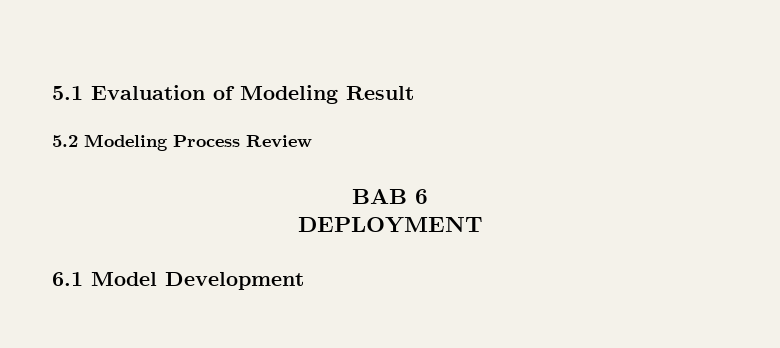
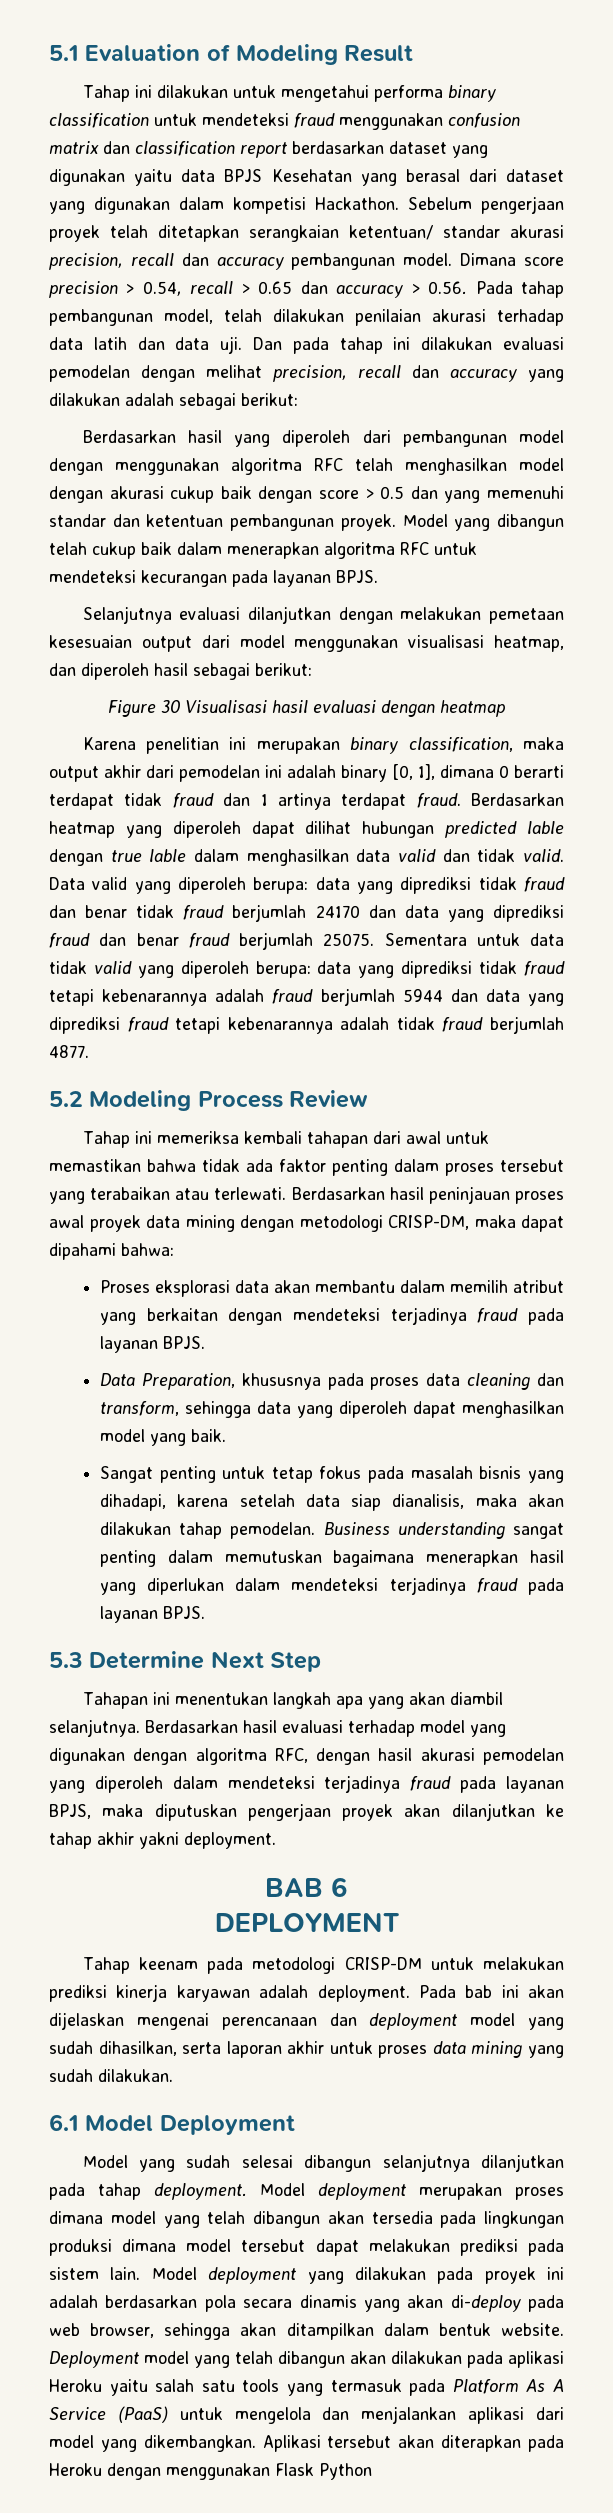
+ Tahap ini dilakukan untuk mengetahui performa binary classification untuk mendeteksi fraud menggunakan confusion matrix dan classification report berdasarkan dataset yang digunakan yaitu data BPJS Kesehatan yang berasal dari dataset yang digunakan dalam kompetisi Hackathon. Sebelum pengerjaan proyek telah ditetapkan serangkaian ketentuan/ standar akurasi precision, recall dan accuracy pembangunan model. Dimana score precision > 0.54, recall > 0.65 dan accuracy > 0.56. Pada tahap pembangunan model, telah dilakukan penilaian akurasi terhadap data latih dan data uji. Dan pada tahap ini dilakukan evaluasi pemodelan dengan melihat precision, recall dan accuracy yang dilakukan adalah sebagai berikut:
+ Berdasarkan hasil yang diperoleh dari pembangunan model dengan menggunakan algoritma RFC telah menghasilkan model dengan akurasi cukup baik dengan score > 0.5 dan yang memenuhi standar dan ketentuan pembangunan proyek. Model yang dibangun telah cukup baik dalam menerapkan algoritma RFC untuk mendeteksi kecurangan pada layanan BPJS.
+ Selanjutnya evaluasi dilanjutkan dengan melakukan pemetaan kesesuaian output dari model menggunakan visualisasi heatmap, dan diperoleh hasil sebagai berikut:
+ Figure 30 Visualisasi hasil evaluasi dengan heatmap
+ Karena penelitian ini merupakan binary classification, maka output akhir dari pemodelan ini adalah binary [0, 1], dimana 0 berarti terdapat tidak fraud dan 1 artinya terdapat fraud. Berdasarkan heatmap yang diperoleh dapat dilihat hubungan predicted lable dengan true lable dalam menghasilkan data valid dan tidak valid. Data valid yang diperoleh berupa: data yang diprediksi tidak fraud dan benar tidak fraud berjumlah 24170 dan data yang diprediksi fraud dan benar fraud berjumlah 25075. Sementara untuk data tidak valid yang diperoleh berupa: data yang diprediksi tidak fraud tetapi kebenarannya adalah fraud berjumlah 5944 dan data yang diprediksi fraud tetapi kebenarannya adalah tidak fraud berjumlah 4877.
  5.2 Modeling Process Review
+ Tahap ini memeriksa kembali tahapan dari awal untuk memastikan bahwa tidak ada faktor penting dalam proses tersebut yang terabaikan atau terlewati. Berdasarkan hasil peninjauan proses awal proyek data mining dengan metodologi CRISP-DM, maka dapat dipahami bahwa:
+ Proses eksplorasi data akan membantu dalam memilih atribut yang berkaitan dengan mendeteksi terjadinya fraud pada layanan BPJS.
+ Data Preparation, khususnya pada proses data cleaning dan transform, sehingga data yang diperoleh dapat menghasilkan model yang baik.
+ Sangat penting untuk tetap fokus pada masalah bisnis yang dihadapi, karena setelah data siap dianalisis, maka akan dilakukan tahap pemodelan. Business understanding sangat penting dalam memutuskan bagaimana menerapkan hasil yang diperlukan dalam mendeteksi terjadinya fraud pada layanan BPJS.
+ 5.3 Determine Next Step
+ Tahapan ini menentukan langkah apa yang akan diambil selanjutnya. Berdasarkan hasil evaluasi terhadap model yang digunakan dengan algoritma RFC, dengan hasil akurasi pemodelan yang diperoleh dalam mendeteksi terjadinya fraud pada layanan BPJS, maka diputuskan pengerjaan proyek akan dilanjutkan ke tahap akhir yakni deployment.
  BAB 6
  DEPLOYMENT
- 6.1 Model Development
+ Tahap keenam pada metodologi CRISP-DM untuk melakukan prediksi kinerja karyawan adalah deployment. Pada bab ini akan dijelaskan mengenai perencanaan dan deployment model yang sudah dihasilkan, serta laporan akhir untuk proses data mining yang sudah dilakukan.
+ 6.1 Model Deployment
+ Model yang sudah selesai dibangun selanjutnya dilanjutkan pada tahap deployment. Model deployment merupakan proses dimana model yang telah dibangun akan tersedia pada lingkungan produksi dimana model tersebut dapat melakukan prediksi pada sistem lain. Model deployment yang dilakukan pada proyek ini adalah berdasarkan pola secara dinamis yang akan di-deploy pada web browser, sehingga akan ditampilkan dalam bentuk website. Deployment model yang telah dibangun akan dilakukan pada aplikasi Heroku yaitu salah satu tools yang termasuk pada Platform As A Service (PaaS) untuk mengelola dan menjalankan aplikasi dari model yang dikembangkan. Aplikasi tersebut akan diterapkan pada Heroku dengan menggunakan Flask Python

